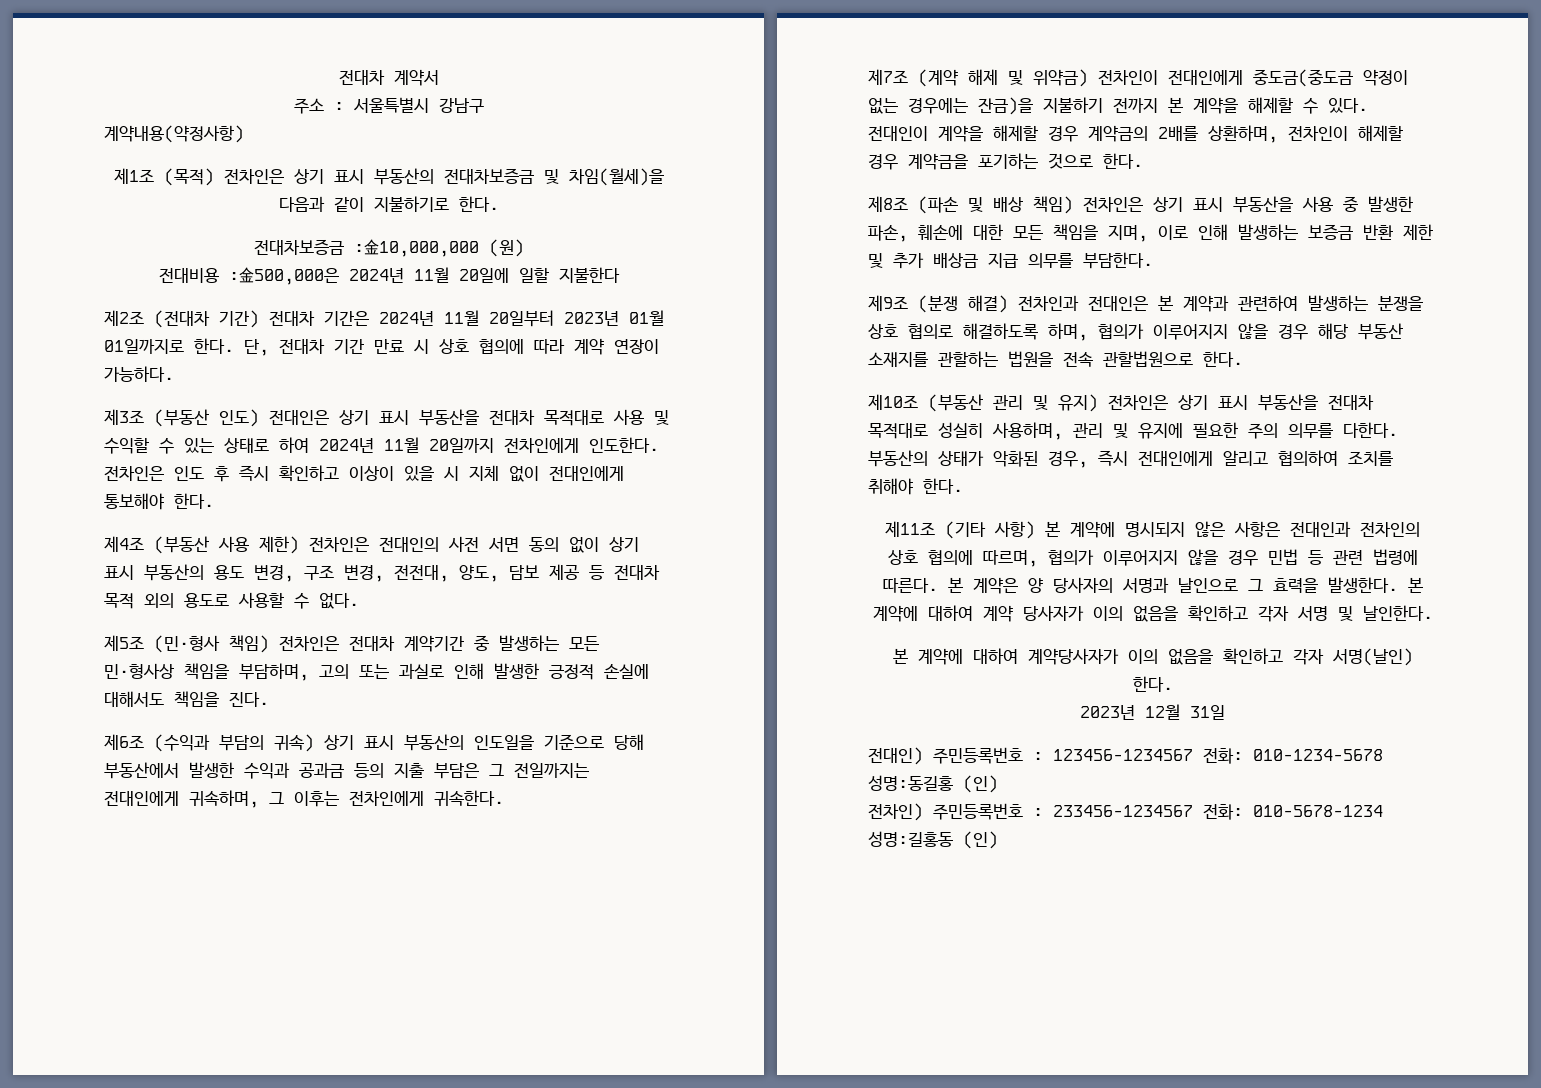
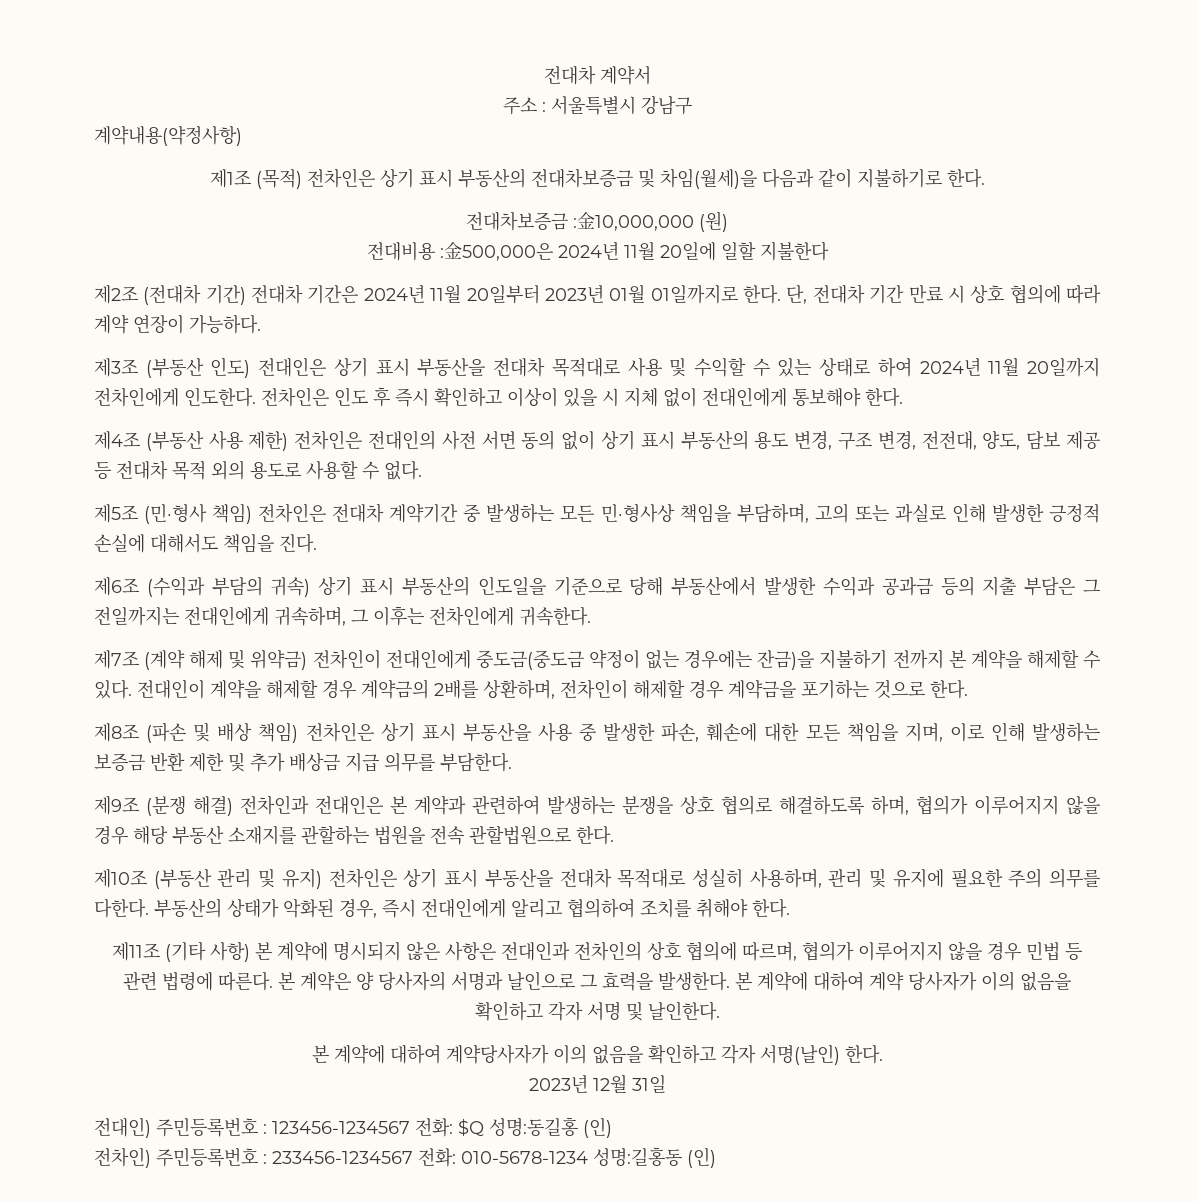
- 전대인) 주민등록번호 : 123456-1234567 전화: 010-1234-5678 성명:동길홍 (인)
+ 전대인) 주민등록번호 : 123456-1234567 전화: $Q 성명:동길홍 (인)

